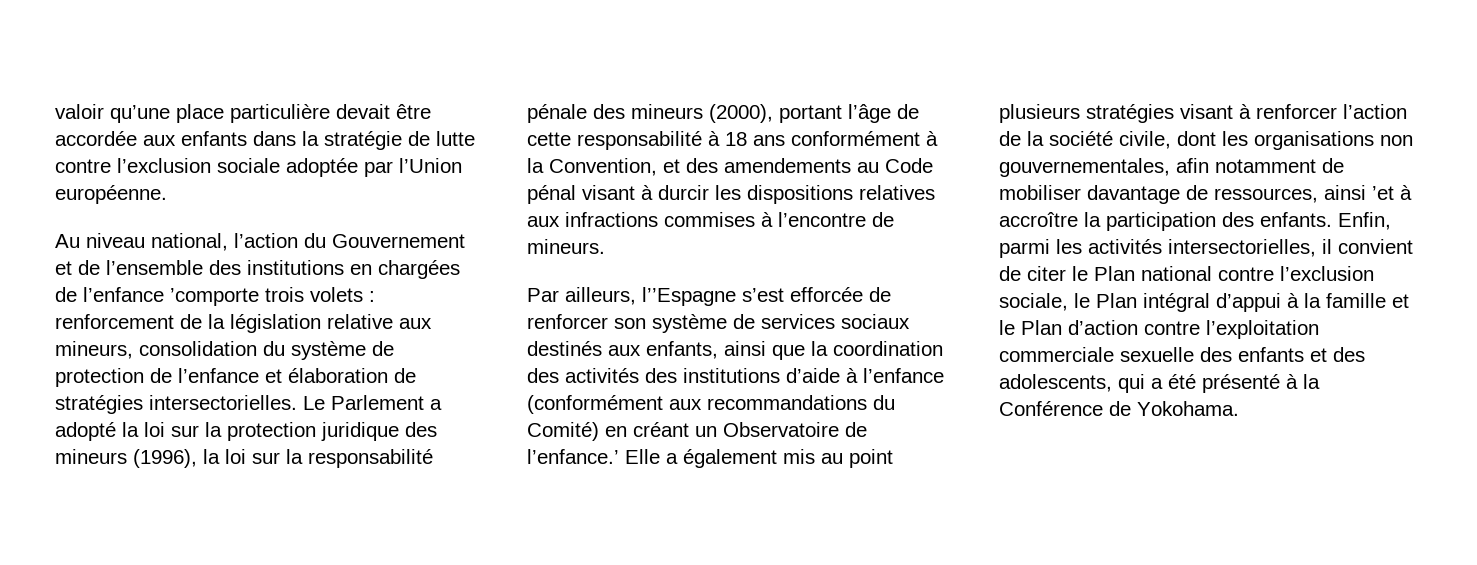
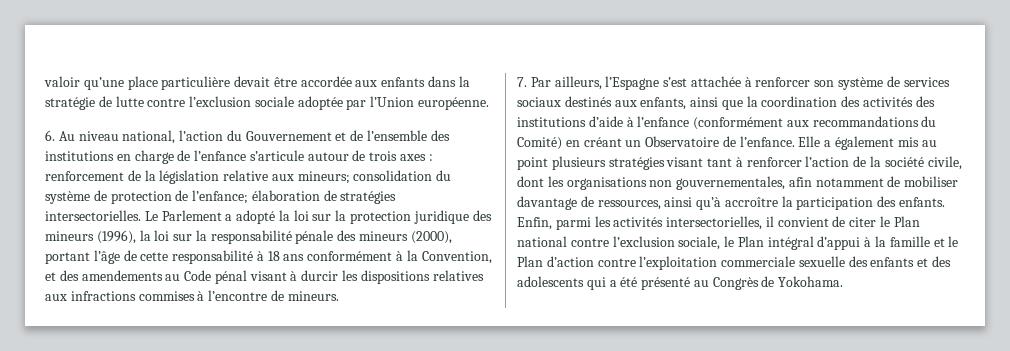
- Au niveau national, l’action du Gouvernement et de l’ensemble des institutions en chargées de l’enfance ’comporte trois volets : renforcement de la législation relative aux mineurs, consolidation du système de protection de l’enfance et élaboration de stratégies intersectorielles.
+ 6. Au niveau national, l’action du Gouvernement et de l’ensemble des institutions en charge de l’enfance s’articule autour de trois axes : renforcement de la législation relative aux mineurs; consolidation du système de protection de l’enfance; élaboration de stratégies intersectorielles.
- Par ailleurs, l’’Espagne s’est efforcée de renforcer son système de services sociaux destinés aux enfants, ainsi que la coordination des activités des institutions d’aide à l’enfance (conformément aux recommandations du Comité) en créant un Observatoire de l’enfance.’
+ 7. Par ailleurs, l’Espagne s’est attachée à renforcer son système de services sociaux destinés aux enfants, ainsi que la coordination des activités des institutions d’aide à l’enfance (conformément aux recommandations du Comité) en créant un Observatoire de l’enfance.
- Elle a également mis au point plusieurs stratégies visant à renforcer l’action de la société civile, dont les organisations non gouvernementales, afin notamment de mobiliser davantage de ressources, ainsi ’et à accroître la participation des enfants.
+ Elle a également mis au point plusieurs stratégies visant tant à renforcer l’action de la société civile, dont les organisations non gouvernementales, afin notamment de mobiliser davantage de ressources, ainsi qu’à accroître la participation des enfants.
- Enfin, parmi les activités intersectorielles, il convient de citer le Plan national contre l’exclusion sociale, le Plan intégral d’appui à la famille et le Plan d’action contre l’exploitation commerciale sexuelle des enfants et des adolescents, qui a été présenté à la Conférence de Yokohama.
+ Enfin, parmi les activités intersectorielles, il convient de citer le Plan national contre l’exclusion sociale, le Plan intégral d’appui à la famille et le Plan d’action contre l’exploitation commerciale sexuelle des enfants et des adolescents qui a été présenté au Congrès de Yokohama.

